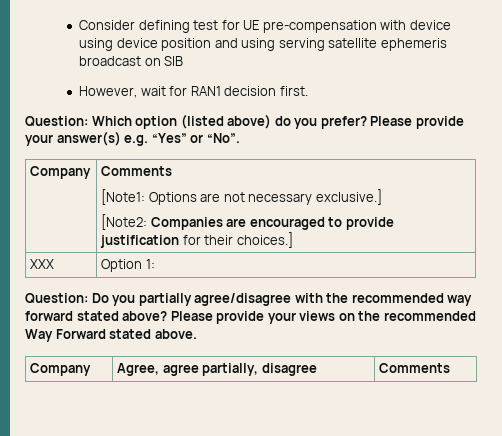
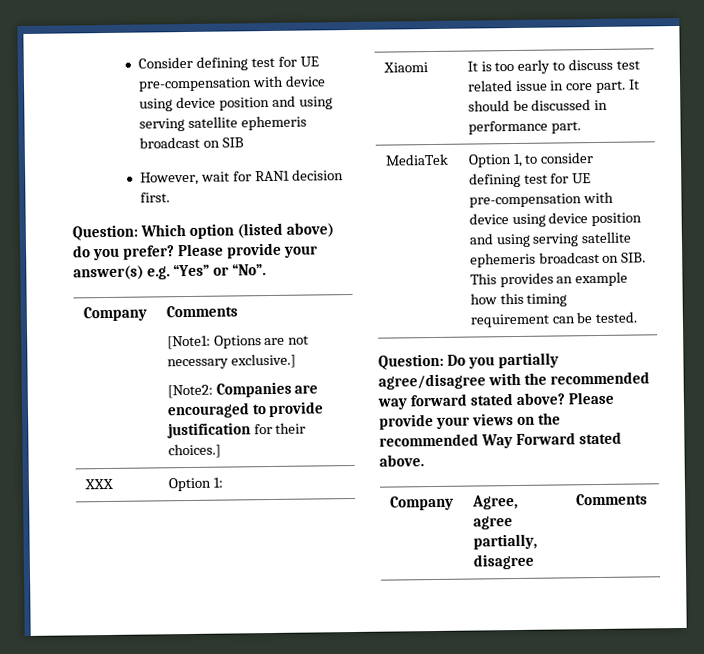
+ Xiaomi | It is too early to discuss test related issue in core part. It should be discussed in performance part.
+ MediaTek | Option 1, to consider defining test for UE pre-compensation with device using device position and using serving satellite ephemeris broadcast on SIB. This provides an example how this timing requirement can be tested.

